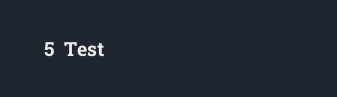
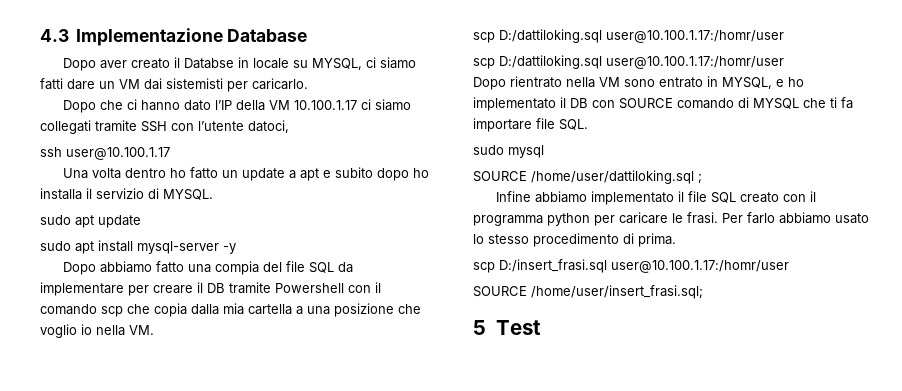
+ 4.3 Implementazione Database
+ Dopo aver creato il Databse in locale su MYSQL, ci siamo fatti dare un VM dai sistemisti per caricarlo.
+ Dopo che ci hanno dato l’IP della VM 10.100.1.17 ci siamo collegati tramite SSH con l’utente datoci,
+ ssh user@10.100.1.17
+ Una volta dentro ho fatto un update a apt e subito dopo ho installa il servizio di MYSQL.
+ sudo apt update
+ sudo apt install mysql-server -y
+ Dopo abbiamo fatto una compia del file SQL da implementare per creare il DB tramite Powershell con il comando scp che copia dalla mia cartella a una posizione che voglio io nella VM.
+ scp D:/dattiloking.sql user@10.100.1.17:/homr/user
+ scp D:/dattiloking.sql user@10.100.1.17:/homr/user
+ Dopo rientrato nella VM sono entrato in MYSQL, e ho implementato il DB con SOURCE comando di MYSQL che ti fa importare file SQL.
+ sudo mysql
+ SOURCE /home/user/dattiloking.sql ;
+ Infine abbiamo implementato il file SQL creato con il programma python per caricare le frasi. Per farlo abbiamo usato lo stesso procedimento di prima.
+ scp D:/insert_frasi.sql user@10.100.1.17:/homr/user
+ SOURCE /home/user/insert_frasi.sql;

